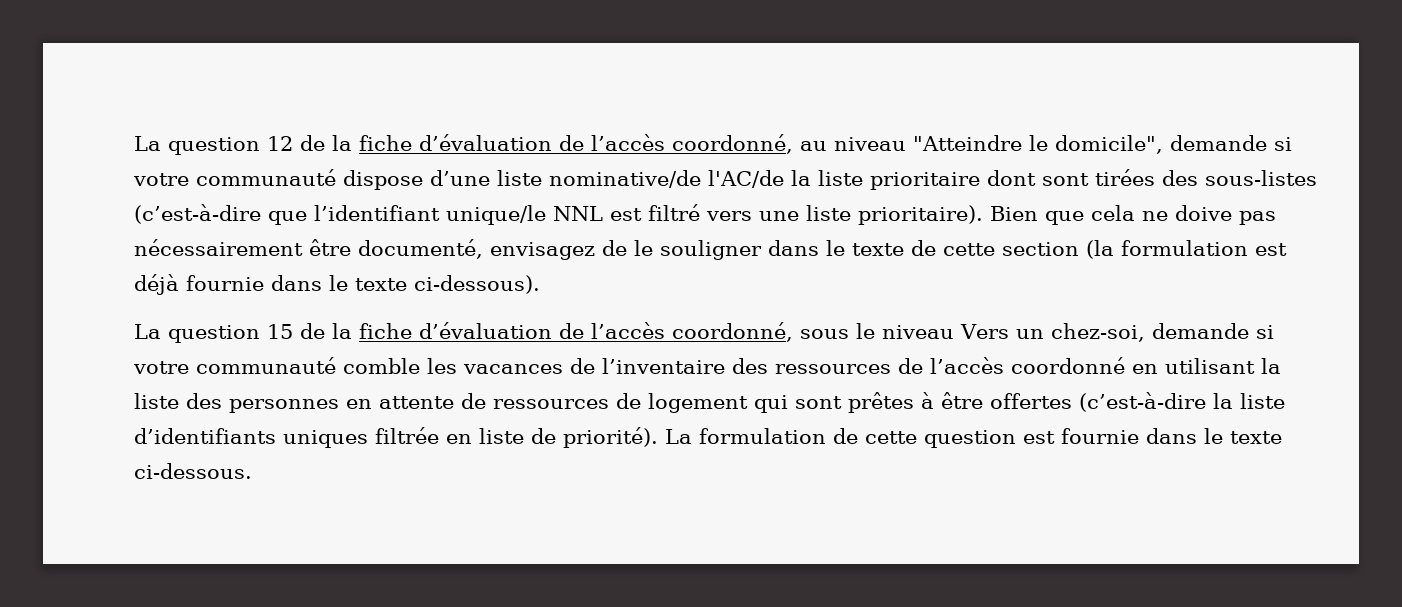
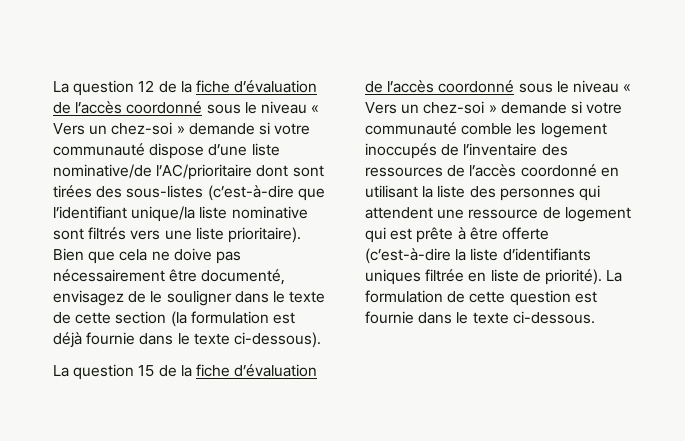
- La question 12 de la fiche d’évaluation de l’accès coordonné, au niveau "Atteindre le domicile", demande si votre communauté dispose d’une liste nominative/de l'AC/de la liste prioritaire dont sont tirées des sous-listes (c’est-à-dire que l’identifiant unique/le NNL est filtré vers une liste prioritaire).
+ La question 12 de la fiche d’évaluation de l’accès coordonné sous le niveau « Vers un chez-soi » demande si votre communauté dispose d’une liste nominative/de l’AC/prioritaire dont sont tirées des sous-listes (c’est-à-dire que l’identifiant unique/la liste nominative sont filtrés vers une liste prioritaire).
- La question 15 de la fiche d’évaluation de l’accès coordonné, sous le niveau Vers un chez-soi, demande si votre communauté comble les vacances de l’inventaire des ressources de l’accès coordonné en utilisant la liste des personnes en attente de ressources de logement qui sont prêtes à être offertes (c’est-à-dire la liste d’identifiants uniques filtrée en liste de priorité).
+ La question 15 de la fiche d’évaluation de l’accès coordonné sous le niveau « Vers un chez-soi » demande si votre communauté comble les logement inoccupés de l’inventaire des ressources de l’accès coordonné en utilisant la liste des personnes qui attendent une ressource de logement qui est prête à être offerte (c’est-à-dire la liste d’identifiants uniques filtrée en liste de priorité).

